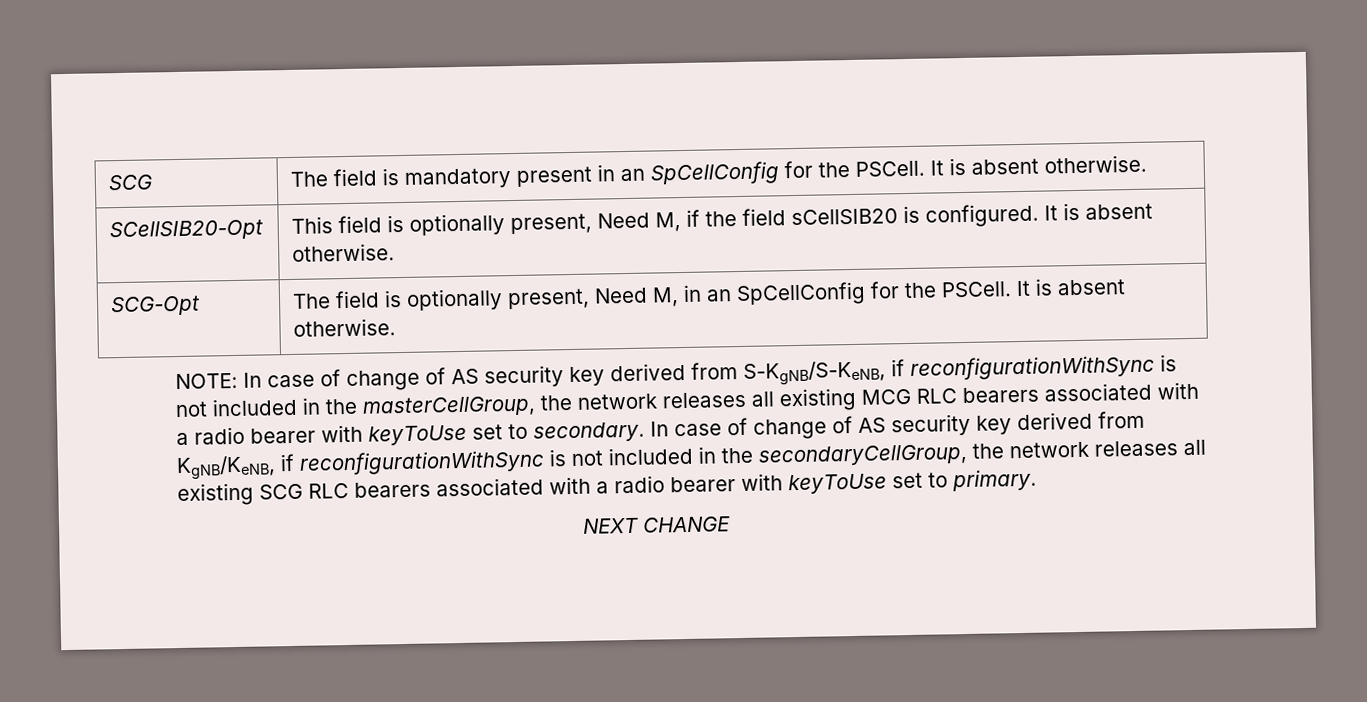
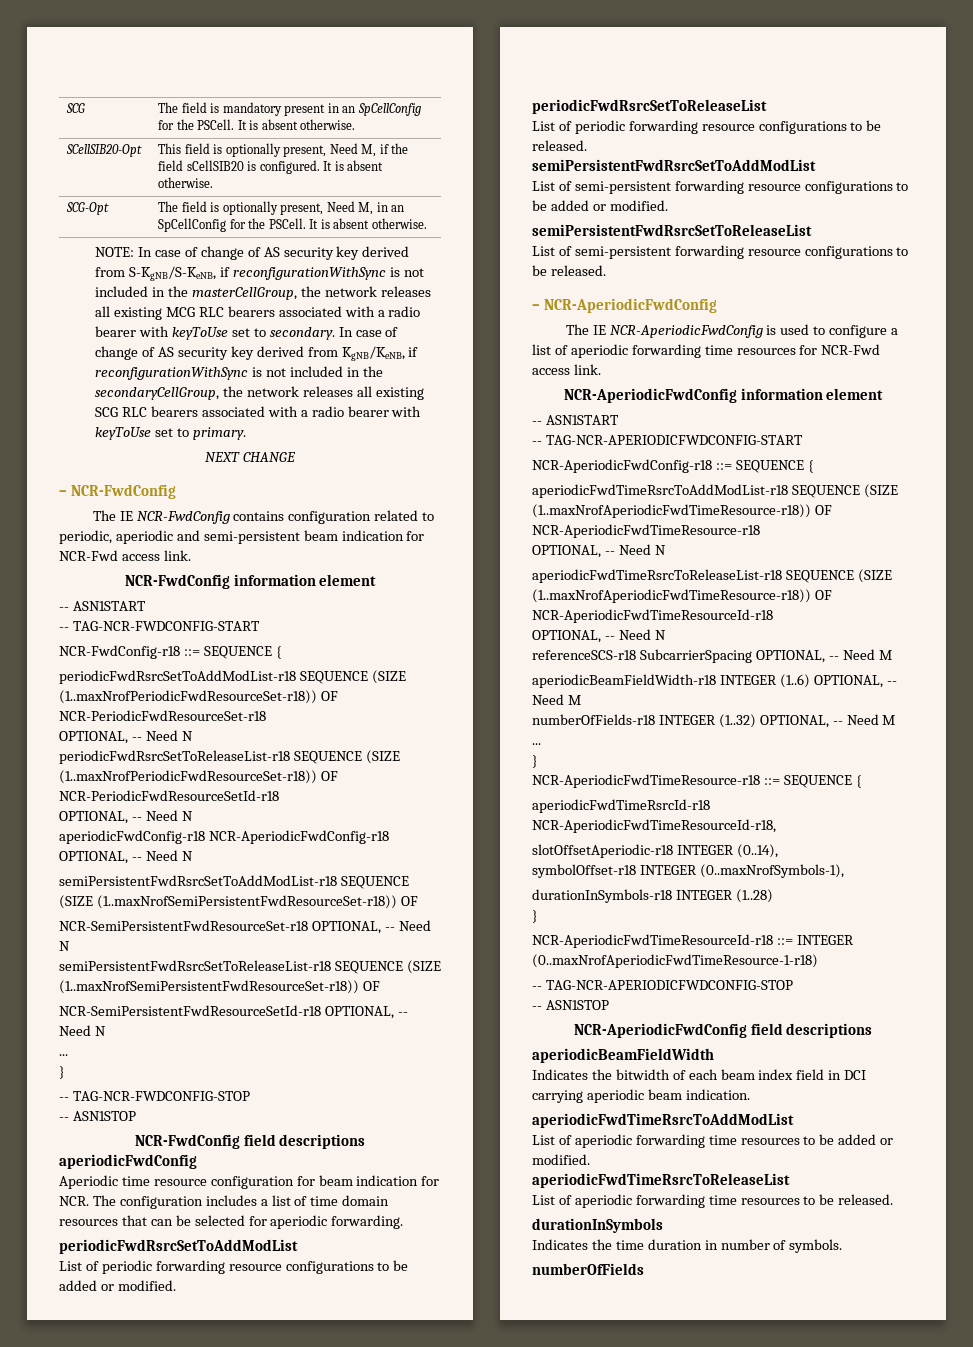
+ – NCR-FwdConfig
+ The IE NCR-FwdConfig contains configuration related to periodic, aperiodic and semi-persistent beam indication for NCR-Fwd access link.
+ NCR-FwdConfig information element
+ -- ASN1START
+ -- TAG-NCR-FWDCONFIG-START
+ NCR-FwdConfig-r18 ::= SEQUENCE {
+ periodicFwdRsrcSetToAddModList-r18 SEQUENCE (SIZE (1..maxNrofPeriodicFwdResourceSet-r18)) OF NCR-PeriodicFwdResourceSet-r18
+ OPTIONAL, -- Need N
+ periodicFwdRsrcSetToReleaseList-r18 SEQUENCE (SIZE (1..maxNrofPeriodicFwdResourceSet-r18)) OF NCR-PeriodicFwdResourceSetId-r18
+ OPTIONAL, -- Need N
+ aperiodicFwdConfig-r18 NCR-AperiodicFwdConfig-r18 OPTIONAL, -- Need N
+ semiPersistentFwdRsrcSetToAddModList-r18 SEQUENCE (SIZE (1..maxNrofSemiPersistentFwdResourceSet-r18)) OF
+ NCR-SemiPersistentFwdResourceSet-r18 OPTIONAL, -- Need N
+ semiPersistentFwdRsrcSetToReleaseList-r18 SEQUENCE (SIZE (1..maxNrofSemiPersistentFwdResourceSet-r18)) OF
+ NCR-SemiPersistentFwdResourceSetId-r18 OPTIONAL, -- Need N
+ ...
+ }
+ -- TAG-NCR-FWDCONFIG-STOP
+ -- ASN1STOP
+ NCR-FwdConfig field descriptions
+ aperiodicFwdConfig
+ Aperiodic time resource configuration for beam indication for NCR. The configuration includes a list of time domain resources that can be selected for aperiodic forwarding.
+ periodicFwdRsrcSetToAddModList
+ List of periodic forwarding resource configurations to be added or modified.
+ periodicFwdRsrcSetToReleaseList
+ List of periodic forwarding resource configurations to be released.
+ semiPersistentFwdRsrcSetToAddModList
+ List of semi-persistent forwarding resource configurations to be added or modified.
+ semiPersistentFwdRsrcSetToReleaseList
+ List of semi-persistent forwarding resource configurations to be released.
+ – NCR-AperiodicFwdConfig
+ The IE NCR-AperiodicFwdConfig is used to configure a list of aperiodic forwarding time resources for NCR-Fwd access link.
+ NCR-AperiodicFwdConfig information element
+ -- ASN1START
+ -- TAG-NCR-APERIODICFWDCONFIG-START
+ NCR-AperiodicFwdConfig-r18 ::= SEQUENCE {
+ aperiodicFwdTimeRsrcToAddModList-r18 SEQUENCE (SIZE (1..maxNrofAperiodicFwdTimeResource-r18)) OF NCR-AperiodicFwdTimeResource-r18
+ OPTIONAL, -- Need N
+ aperiodicFwdTimeRsrcToReleaseList-r18 SEQUENCE (SIZE (1..maxNrofAperiodicFwdTimeResource-r18)) OF NCR-AperiodicFwdTimeResourceId-r18
+ OPTIONAL, -- Need N
+ referenceSCS-r18 SubcarrierSpacing OPTIONAL, -- Need M
+ aperiodicBeamFieldWidth-r18 INTEGER (1..6) OPTIONAL, -- Need M
+ numberOfFields-r18 INTEGER (1..32) OPTIONAL, -- Need M
+ ...
+ }
+ NCR-AperiodicFwdTimeResource-r18 ::= SEQUENCE {
+ aperiodicFwdTimeRsrcId-r18 NCR-AperiodicFwdTimeResourceId-r18,
+ slotOffsetAperiodic-r18 INTEGER (0..14),
+ symbolOffset-r18 INTEGER (0..maxNrofSymbols-1),
+ durationInSymbols-r18 INTEGER (1..28)
+ }
+ NCR-AperiodicFwdTimeResourceId-r18 ::= INTEGER (0..maxNrofAperiodicFwdTimeResource-1-r18)
+ -- TAG-NCR-APERIODICFWDCONFIG-STOP
+ -- ASN1STOP
+ NCR-AperiodicFwdConfig field descriptions
+ aperiodicBeamFieldWidth
+ Indicates the bitwidth of each beam index field in DCI carrying aperiodic beam indication.
+ aperiodicFwdTimeRsrcToAddModList
+ List of aperiodic forwarding time resources to be added or modified.
+ aperiodicFwdTimeRsrcToReleaseList
+ List of aperiodic forwarding time resources to be released.
+ durationInSymbols
+ Indicates the time duration in number of symbols.
+ numberOfFields

